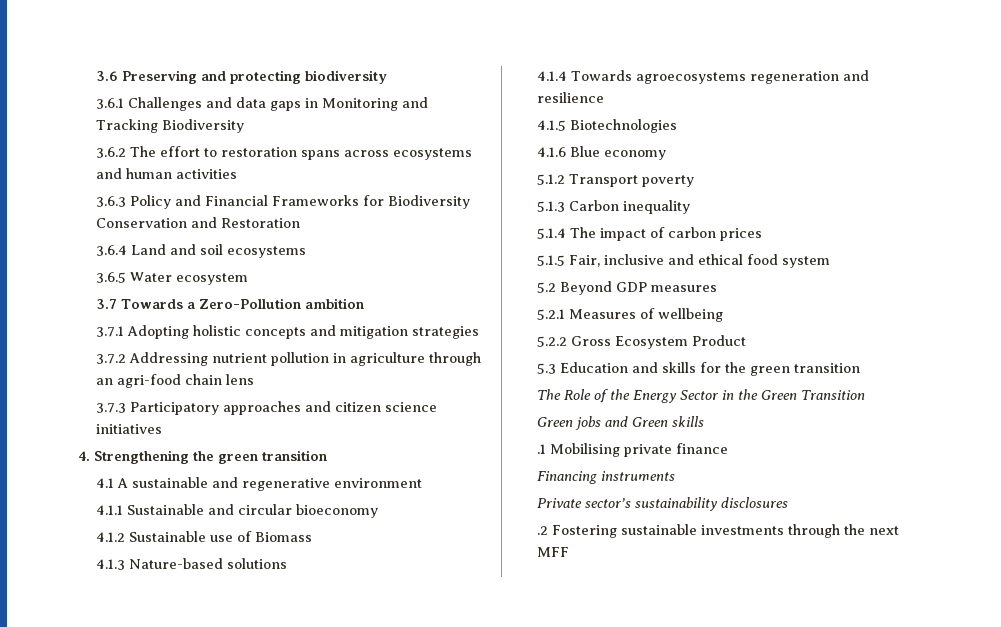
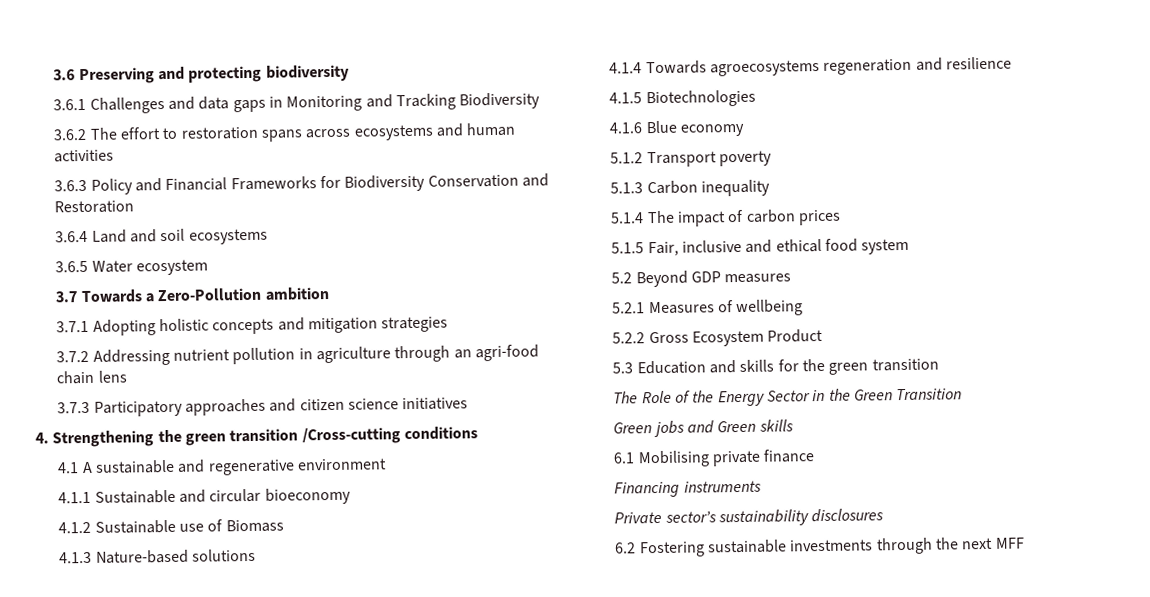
- 4. Strengthening the green transition
+ 4. Strengthening the green transition /Cross-cutting conditions
- .1 Mobilising private finance
+ 6.1 Mobilising private finance
- .2 Fostering sustainable investments through the next MFF
+ 6.2 Fostering sustainable investments through the next MFF

